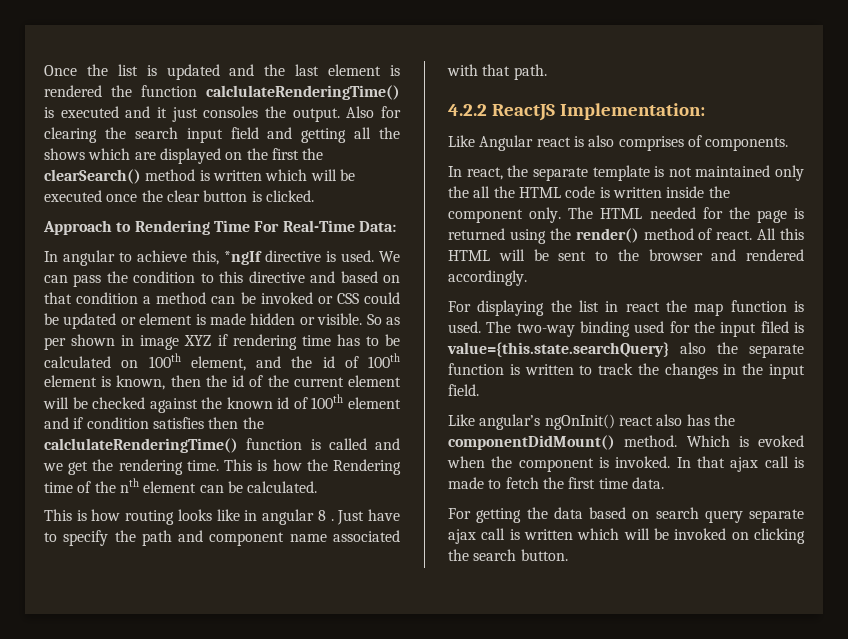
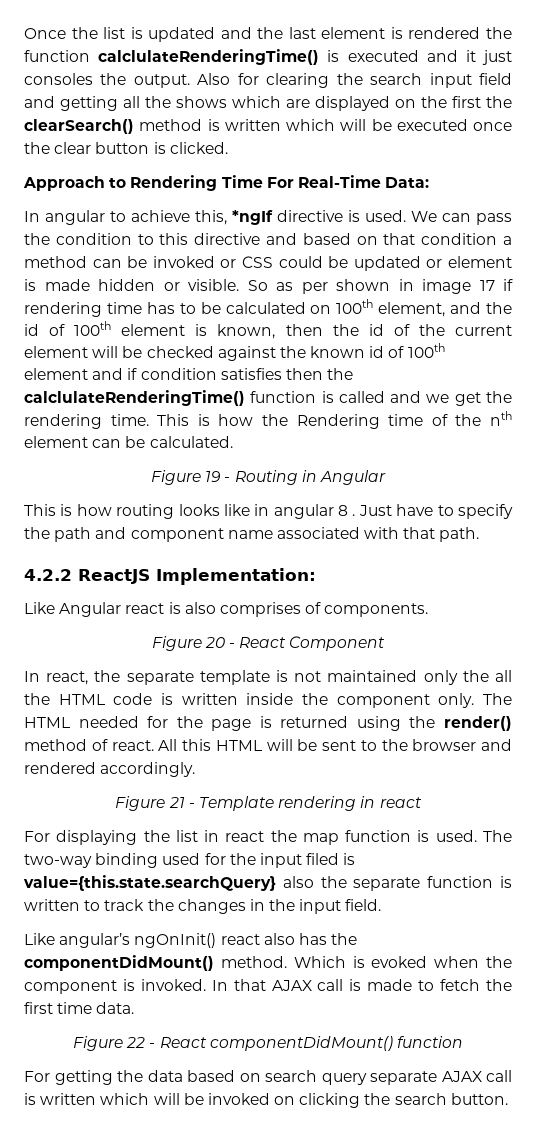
- So as per shown in image XYZ if rendering time has to be calculated on 100th element, and the id of 100th element is known, then the id of the current element will be checked against the known id of 100th element and if condition satisfies then the calclulateRenderingTime() function is called and we get the rendering time.
+ So as per shown in image 17 if rendering time has to be calculated on 100th element, and the id of 100th element is known, then the id of the current element will be checked against the known id of 100th element and if condition satisfies then the calclulateRenderingTime() function is called and we get the rendering time.
+ Figure 19 - Routing in Angular
+ Figure 20 - React Component
+ Figure 21 - Template rendering in react
- In that ajax call is made to fetch the first time data.
+ In that AJAX call is made to fetch the first time data.
+ Figure 22 - React componentDidMount() function
- For getting the data based on search query separate ajax call is written which will be invoked on clicking the search button.
+ For getting the data based on search query separate AJAX call is written which will be invoked on clicking the search button.

